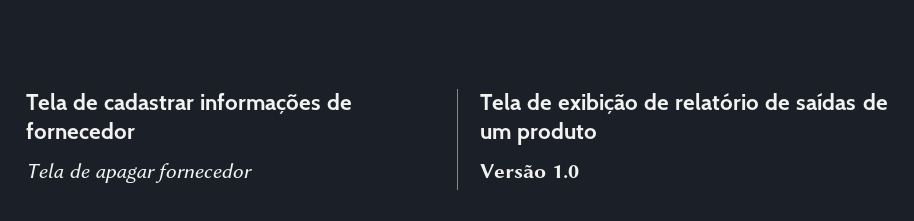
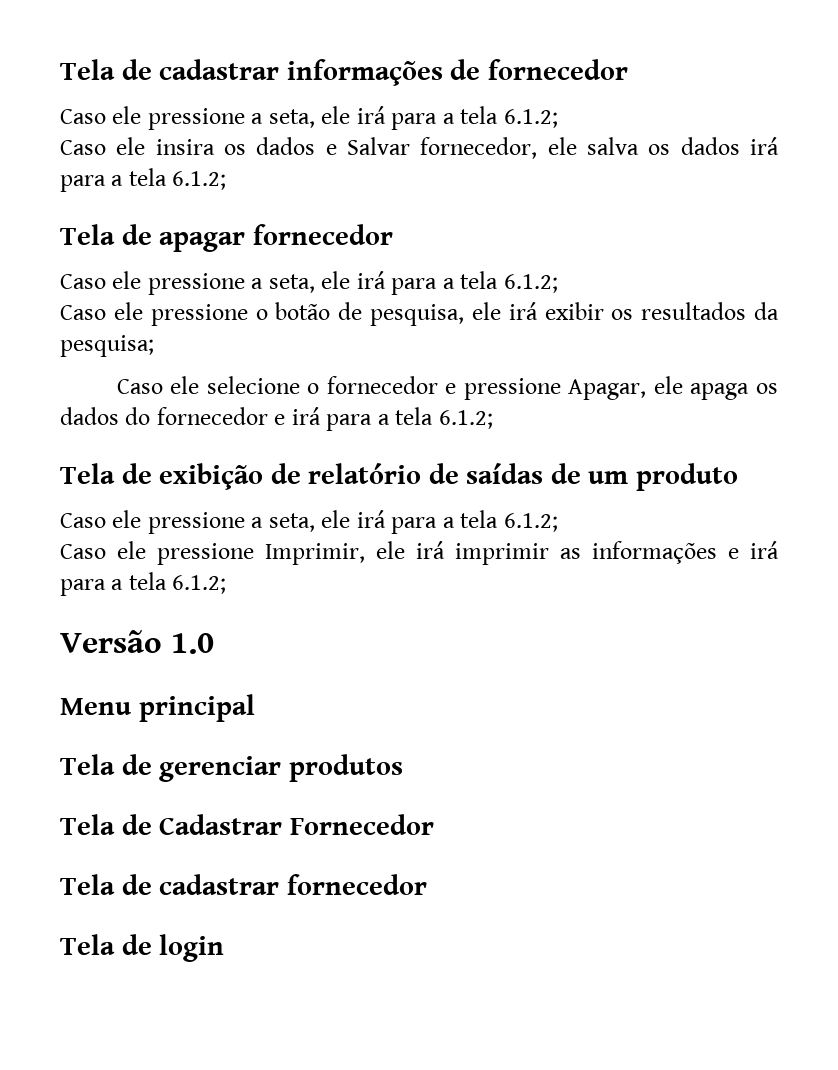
  Tela de cadastrar informações de fornecedor
+ Caso ele pressione a seta, ele irá para a tela 6.1.2;
+ Caso ele insira os dados e Salvar fornecedor, ele salva os dados irá para a tela 6.1.2;
  Tela de apagar fornecedor
+ Caso ele pressione a seta, ele irá para a tela 6.1.2;
+ Caso ele pressione o botão de pesquisa, ele irá exibir os resultados da pesquisa;
+ Caso ele selecione o fornecedor e pressione Apagar, ele apaga os dados do fornecedor e irá para a tela 6.1.2;
  Tela de exibição de relatório de saídas de um produto
+ Caso ele pressione a seta, ele irá para a tela 6.1.2;
+ Caso ele pressione Imprimir, ele irá imprimir as informações e irá para a tela 6.1.2;
  Versão 1.0
+ Menu principal
+ Tela de gerenciar produtos
+ Tela de Cadastrar Fornecedor
+ Tela de cadastrar fornecedor
+ Tela de login

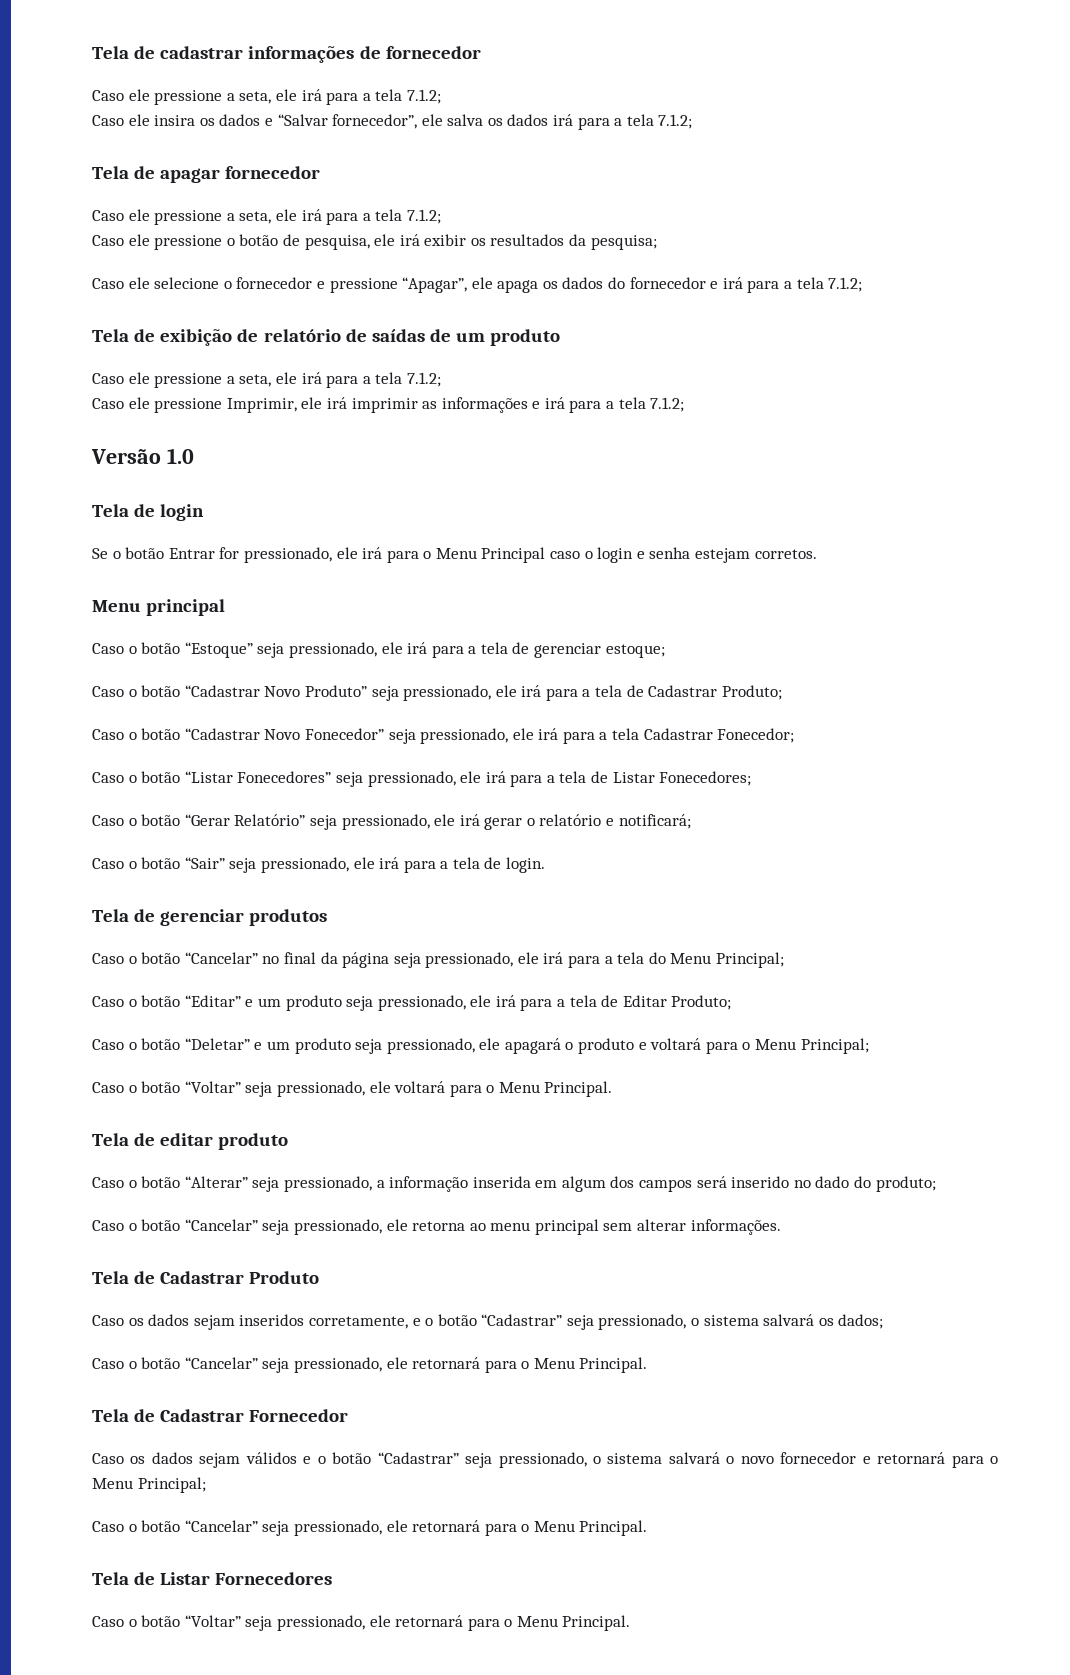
  Tela de cadastrar informações de fornecedor
- Caso ele pressione a seta, ele irá para a tela 6.1.2;
+ Caso ele pressione a seta, ele irá para a tela 7.1.2;
- Caso ele insira os dados e Salvar fornecedor, ele salva os dados irá para a tela 6.1.2;
+ Caso ele insira os dados e “Salvar fornecedor”, ele salva os dados irá para a tela 7.1.2;
  Tela de apagar fornecedor
- Caso ele pressione a seta, ele irá para a tela 6.1.2;
+ Caso ele pressione a seta, ele irá para a tela 7.1.2;
- Caso ele selecione o fornecedor e pressione Apagar, ele apaga os dados do fornecedor e irá para a tela 6.1.2;
+ Caso ele selecione o fornecedor e pressione “Apagar”, ele apaga os dados do fornecedor e irá para a tela 7.1.2;
  Tela de exibição de relatório de saídas de um produto
- Caso ele pressione a seta, ele irá para a tela 6.1.2;
+ Caso ele pressione a seta, ele irá para a tela 7.1.2;
- Caso ele pressione Imprimir, ele irá imprimir as informações e irá para a tela 6.1.2;
+ Caso ele pressione Imprimir, ele irá imprimir as informações e irá para a tela 7.1.2;
+ Tela de login
+ Se o botão Entrar for pressionado, ele irá para o Menu Principal caso o login e senha estejam corretos.
  Menu principal
+ Caso o botão “Estoque” seja pressionado, ele irá para a tela de gerenciar estoque;
+ Caso o botão “Cadastrar Novo Produto” seja pressionado, ele irá para a tela de Cadastrar Produto;
+ Caso o botão “Cadastrar Novo Fonecedor” seja pressionado, ele irá para a tela Cadastrar Fonecedor;
+ Caso o botão “Listar Fonecedores” seja pressionado, ele irá para a tela de Listar Fonecedores;
+ Caso o botão “Gerar Relatório” seja pressionado, ele irá gerar o relatório e notificará;
+ Caso o botão “Sair” seja pressionado, ele irá para a tela de login.
  Tela de gerenciar produtos
+ Caso o botão “Cancelar” no final da página seja pressionado, ele irá para a tela do Menu Principal;
+ Caso o botão “Editar” e um produto seja pressionado, ele irá para a tela de Editar Produto;
+ Caso o botão “Deletar” e um produto seja pressionado, ele apagará o produto e voltará para o Menu Principal;
+ Caso o botão “Voltar” seja pressionado, ele voltará para o Menu Principal.
+ Tela de editar produto
+ Caso o botão “Alterar” seja pressionado, a informação inserida em algum dos campos será inserido no dado do produto;
+ Caso o botão “Cancelar” seja pressionado, ele retorna ao menu principal sem alterar informações.
+ Tela de Cadastrar Produto
+ Caso os dados sejam inseridos corretamente, e o botão “Cadastrar” seja pressionado, o sistema salvará os dados;
+ Caso o botão “Cancelar” seja pressionado, ele retornará para o Menu Principal.
  Tela de Cadastrar Fornecedor
- Tela de cadastrar fornecedor
- Tela de login
+ Caso os dados sejam válidos e o botão “Cadastrar” seja pressionado, o sistema salvará o novo fornecedor e retornará para o Menu Principal;
+ Caso o botão “Cancelar” seja pressionado, ele retornará para o Menu Principal.
+ Tela de Listar Fornecedores
+ Caso o botão “Voltar” seja pressionado, ele retornará para o Menu Principal.

